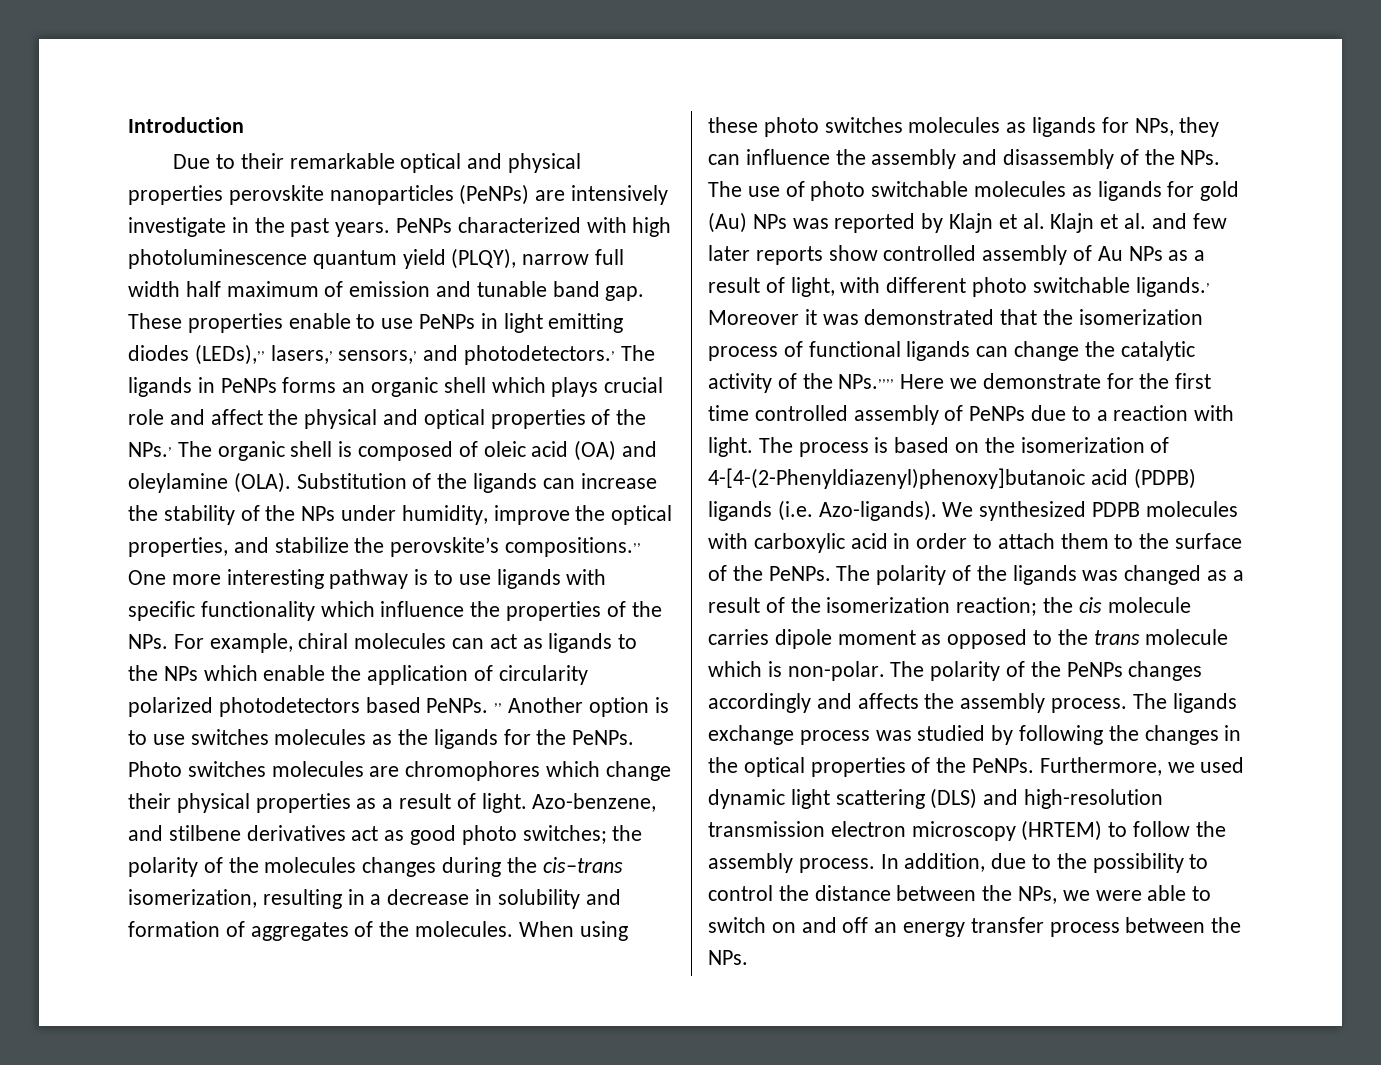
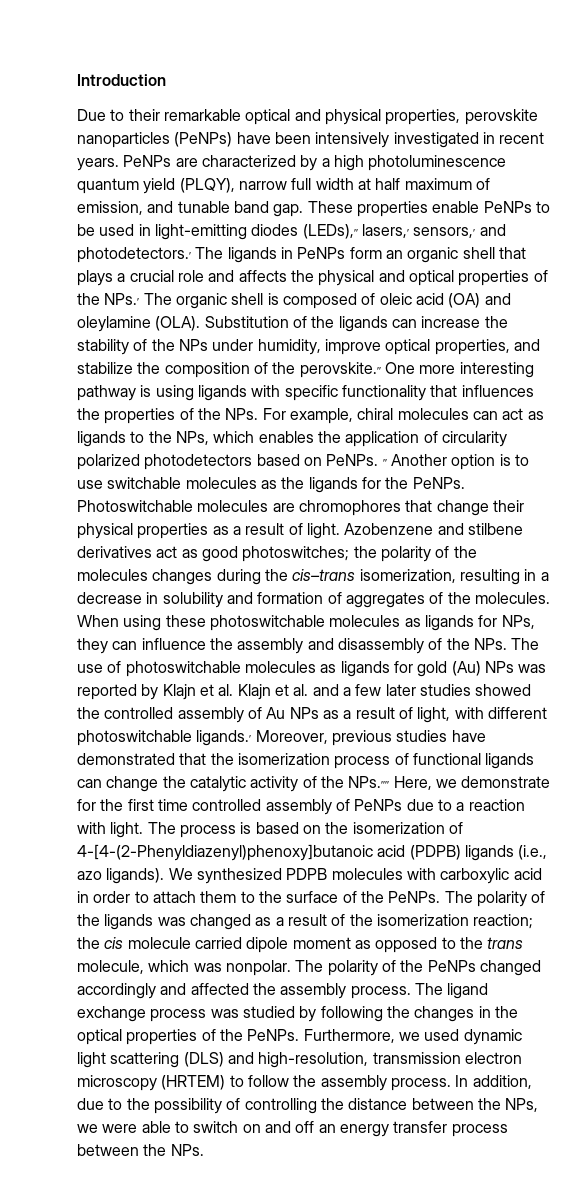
- Due to their remarkable optical and physical properties perovskite nanoparticles (PeNPs) are intensively investigate in the past years. PeNPs characterized with high photoluminescence quantum yield (PLQY), narrow full width half maximum of emission and tunable band gap.
+ Due to their remarkable optical and physical properties, perovskite nanoparticles (PeNPs) have been intensively investigated in recent years. PeNPs are characterized by a high photoluminescence quantum yield (PLQY), narrow full width at half maximum of emission, and tunable band gap.
- These properties enable to use PeNPs in light emitting diodes (LEDs),,, lasers,, sensors,, and photodetectors., The ligands in PeNPs forms an organic shell which plays crucial role and affect the physical and optical properties of the NPs., The organic shell is composed of oleic acid (OA) and oleylamine (OLA).
+ These properties enable PeNPs to be used in light-emitting diodes (LEDs),,, lasers,, sensors,, and photodetectors., The ligands in PeNPs form an organic shell that plays a crucial role and affects the physical and optical properties of the NPs., The organic shell is composed of oleic acid (OA) and oleylamine (OLA).
- Substitution of the ligands can increase the stability of the NPs under humidity, improve the optical properties, and stabilize the perovskite’s compositions.,, One more interesting pathway is to use ligands with specific functionality which influence the properties of the NPs. For example, chiral molecules can act as ligands to the NPs which enable the application of circularity polarized photodetectors based PeNPs. ,, Another option is to use switches molecules as the ligands for the PeNPs.
+ Substitution of the ligands can increase the stability of the NPs under humidity, improve optical properties, and stabilize the composition of the perovskite.,, One more interesting pathway is using ligands with specific functionality that influences the properties of the NPs. For example, chiral molecules can act as ligands to the NPs, which enables the application of circularity polarized photodetectors based on PeNPs. ,, Another option is to use switchable molecules as the ligands for the PeNPs.
- Photo switches molecules are chromophores which change their physical properties as a result of light.
+ Photoswitchable molecules are chromophores that change their physical properties as a result of light.
- Azo-benzene, and stilbene derivatives act as good photo switches; the polarity of the molecules changes during the cis–trans isomerization, resulting in a decrease in solubility and formation of aggregates of the molecules.
+ Azobenzene and stilbene derivatives act as good photoswitches; the polarity of the molecules changes during the cis–trans isomerization, resulting in a decrease in solubility and formation of aggregates of the molecules.
- When using these photo switches molecules as ligands for NPs, they can influence the assembly and disassembly of the NPs. The use of photo switchable molecules as ligands for gold (Au) NPs was reported by Klajn et al. Klajn et al. and few later reports show controlled assembly of Au NPs as a result of light, with different photo switchable ligands., Moreover it was demonstrated that the isomerization process of functional ligands can change the catalytic activity of the NPs.,,,, Here we demonstrate for the first time controlled assembly of PeNPs due to a reaction with light.
+ When using these photoswitchable molecules as ligands for NPs, they can influence the assembly and disassembly of the NPs. The use of photoswitchable molecules as ligands for gold (Au) NPs was reported by Klajn et al. Klajn et al. and a few later studies showed the controlled assembly of Au NPs as a result of light, with different photoswitchable ligands., Moreover, previous studies have demonstrated that the isomerization process of functional ligands can change the catalytic activity of the NPs.,,,, Here, we demonstrate for the first time controlled assembly of PeNPs due to a reaction with light.
- The process is based on the isomerization of 4-[4-(2-Phenyldiazenyl)phenoxy]butanoic acid (PDPB) ligands (i.e. Azo-ligands).
+ The process is based on the isomerization of 4-[4-(2-Phenyldiazenyl)phenoxy]butanoic acid (PDPB) ligands (i.e., azo ligands).
- The polarity of the ligands was changed as a result of the isomerization reaction; the cis molecule carries dipole moment as opposed to the trans molecule which is non-polar.
+ The polarity of the ligands was changed as a result of the isomerization reaction; the cis molecule carried dipole moment as opposed to the trans molecule, which was nonpolar.
- The polarity of the PeNPs changes accordingly and affects the assembly process.
+ The polarity of the PeNPs changed accordingly and affected the assembly process.
- The ligands exchange process was studied by following the changes in the optical properties of the PeNPs.
+ The ligand exchange process was studied by following the changes in the optical properties of the PeNPs.
- Furthermore, we used dynamic light scattering (DLS) and high-resolution transmission electron microscopy (HRTEM) to follow the assembly process.
+ Furthermore, we used dynamic light scattering (DLS) and high-resolution, transmission electron microscopy (HRTEM) to follow the assembly process.
- In addition, due to the possibility to control the distance between the NPs, we were able to switch on and off an energy transfer process between the NPs.
+ In addition, due to the possibility of controlling the distance between the NPs, we were able to switch on and off an energy transfer process between the NPs.

